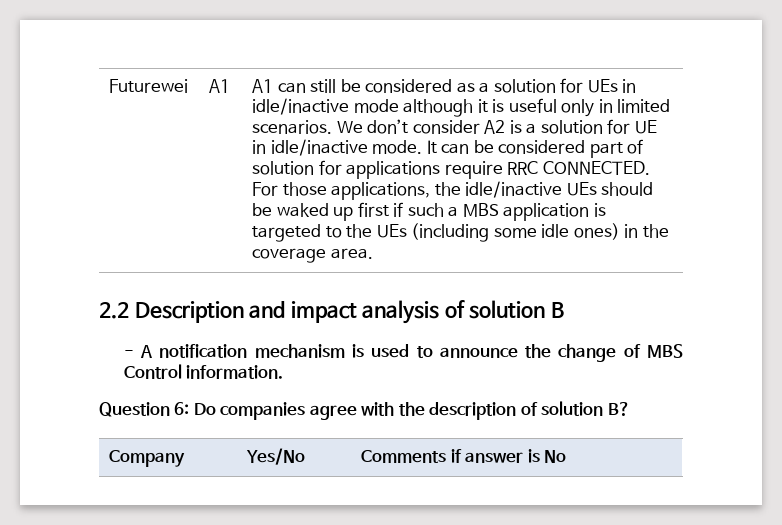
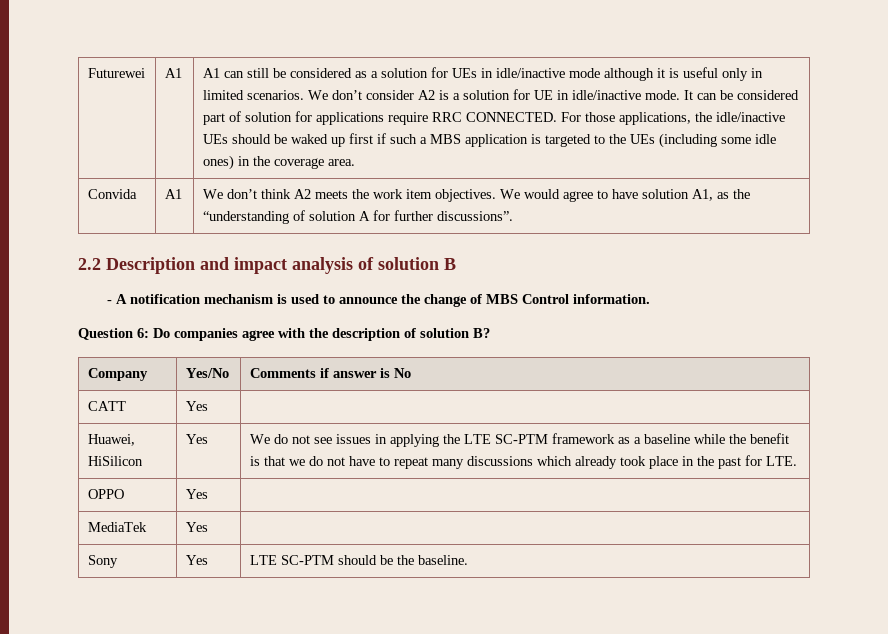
+ Convida | A1 | We don’t think A2 meets the work item objectives. We would agree to have solution A1, as the “understanding of solution A for further discussions”.
+ CATT | Yes |
+ Huawei, HiSilicon | Yes | We do not see issues in applying the LTE SC-PTM framework as a baseline while the benefit is that we do not have to repeat many discussions which already took place in the past for LTE.
+ OPPO | Yes |
+ MediaTek | Yes |
+ Sony | Yes | LTE SC-PTM should be the baseline.

